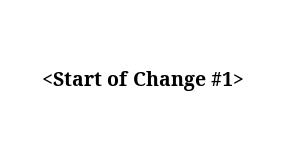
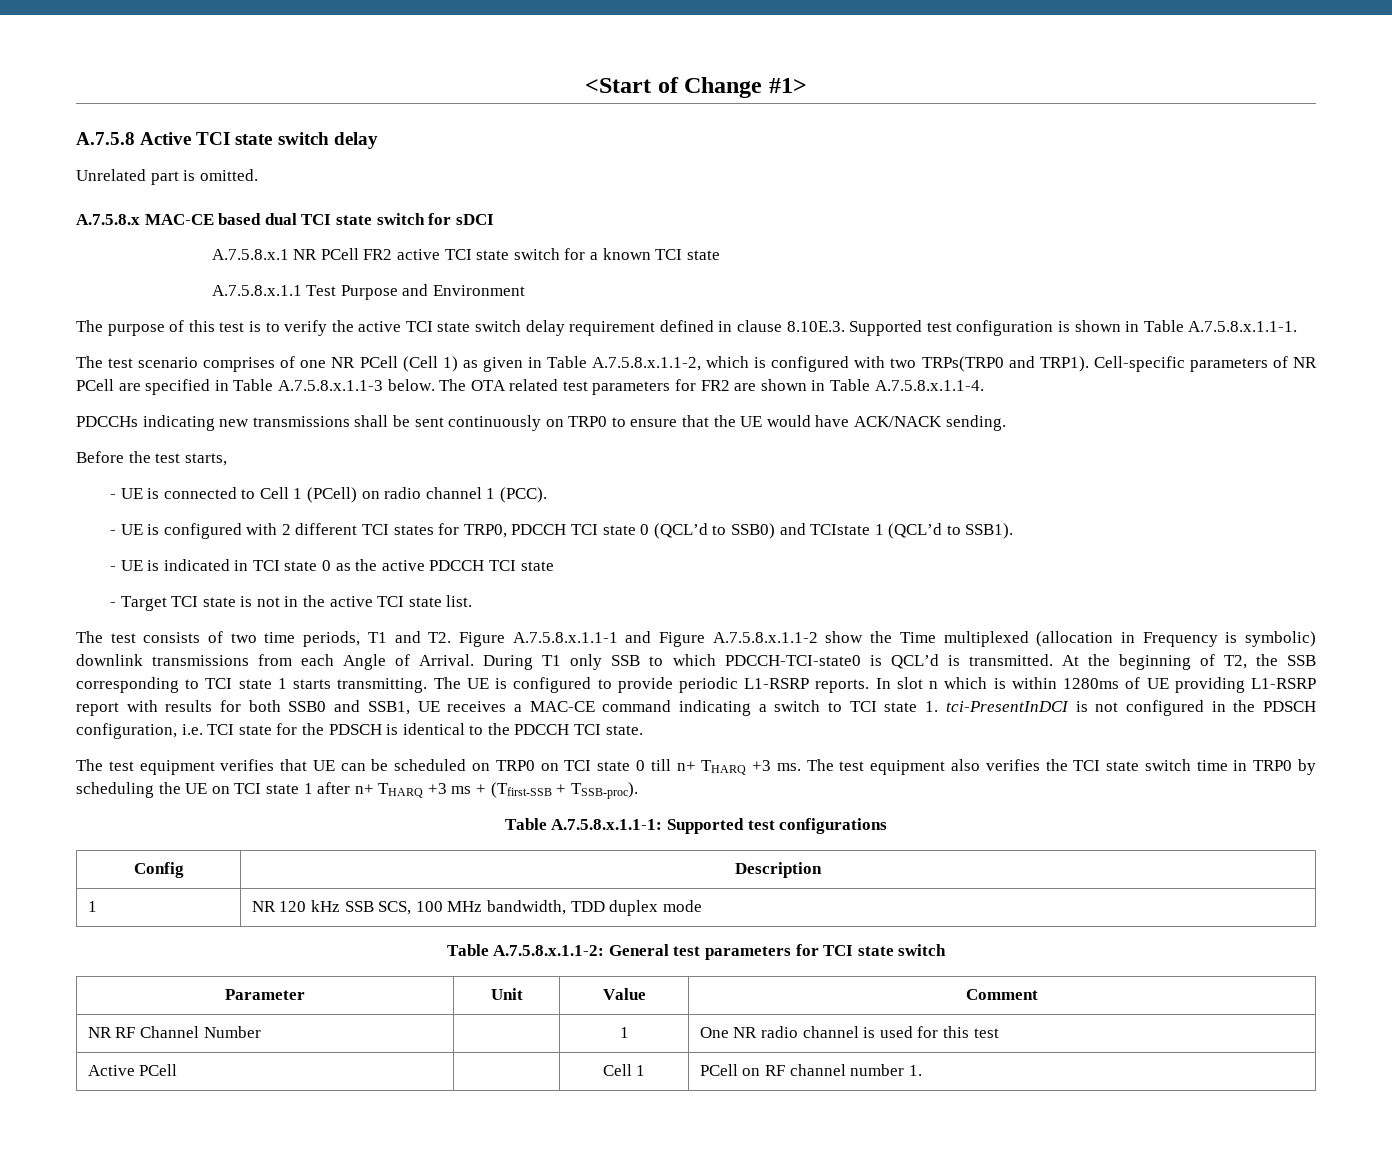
+ A.7.5.8 Active TCI state switch delay
+ Unrelated part is omitted.
+ A.7.5.8.x MAC-CE based dual TCI state switch for sDCI
+ A.7.5.8.x.1 NR PCell FR2 active TCI state switch for a known TCI state
+ A.7.5.8.x.1.1 Test Purpose and Environment
+ The purpose of this test is to verify the active TCI state switch delay requirement defined in clause 8.10E.3. Supported test configuration is shown in Table A.7.5.8.x.1.1-1.
+ The test scenario comprises of one NR PCell (Cell 1) as given in Table A.7.5.8.x.1.1-2, which is configured with two TRPs(TRP0 and TRP1). Cell-specific parameters of NR PCell are specified in Table A.7.5.8.x.1.1-3 below. The OTA related test parameters for FR2 are shown in Table A.7.5.8.x.1.1-4.
+ PDCCHs indicating new transmissions shall be sent continuously on TRP0 to ensure that the UE would have ACK/NACK sending.
+ Before the test starts,
+ - UE is connected to Cell 1 (PCell) on radio channel 1 (PCC).
+ - UE is configured with 2 different TCI states for TRP0, PDCCH TCI state 0 (QCL’d to SSB0) and TCIstate 1 (QCL’d to SSB1).
+ - UE is indicated in TCI state 0 as the active PDCCH TCI state
+ - Target TCI state is not in the active TCI state list.
+ The test consists of two time periods, T1 and T2. Figure A.7.5.8.x.1.1-1 and Figure A.7.5.8.x.1.1-2 show the Time multiplexed (allocation in Frequency is symbolic) downlink transmissions from each Angle of Arrival. During T1 only SSB to which PDCCH-TCI-state0 is QCL’d is transmitted. At the beginning of T2, the SSB corresponding to TCI state 1 starts transmitting. The UE is configured to provide periodic L1-RSRP reports. In slot n which is within 1280ms of UE providing L1-RSRP report with results for both SSB0 and SSB1, UE receives a MAC-CE command indicating a switch to TCI state 1. tci-PresentInDCI is not configured in the PDSCH configuration, i.e. TCI state for the PDSCH is identical to the PDCCH TCI state.
+ The test equipment verifies that UE can be scheduled on TRP0 on TCI state 0 till n+ THARQ +3 ms. The test equipment also verifies the TCI state switch time in TRP0 by scheduling the UE on TCI state 1 after n+ THARQ +3 ms + (Tfirst-SSB + TSSB-proc).
+ Table A.7.5.8.x.1.1-1: Supported test configurations
+ Config | Description
+ 1 | NR 120 kHz SSB SCS, 100 MHz bandwidth, TDD duplex mode
+ Table A.7.5.8.x.1.1-2: General test parameters for TCI state switch
+ Parameter | Unit | Value | Comment
+ NR RF Channel Number | | 1 | One NR radio channel is used for this test
+ Active PCell | | Cell 1 | PCell on RF channel number 1.

